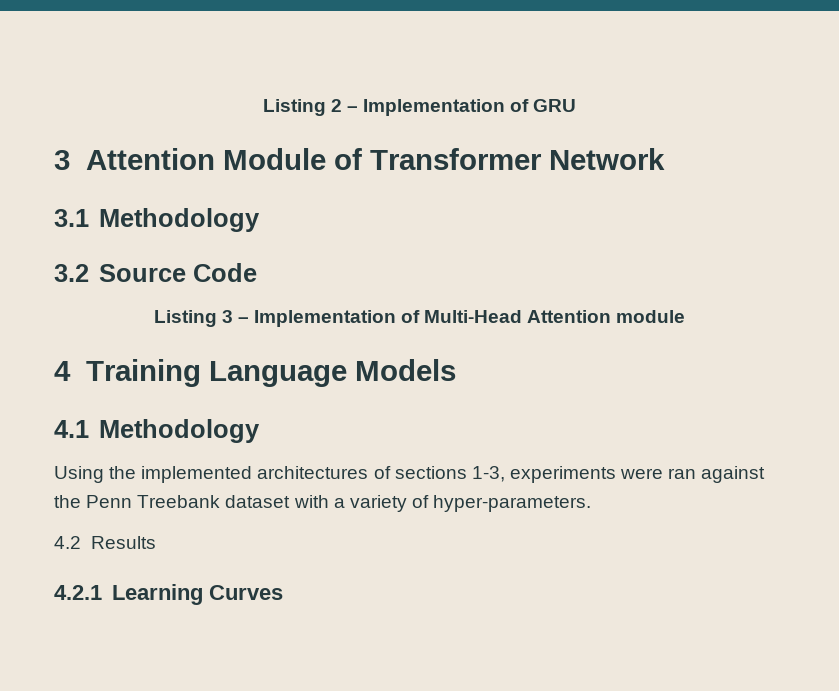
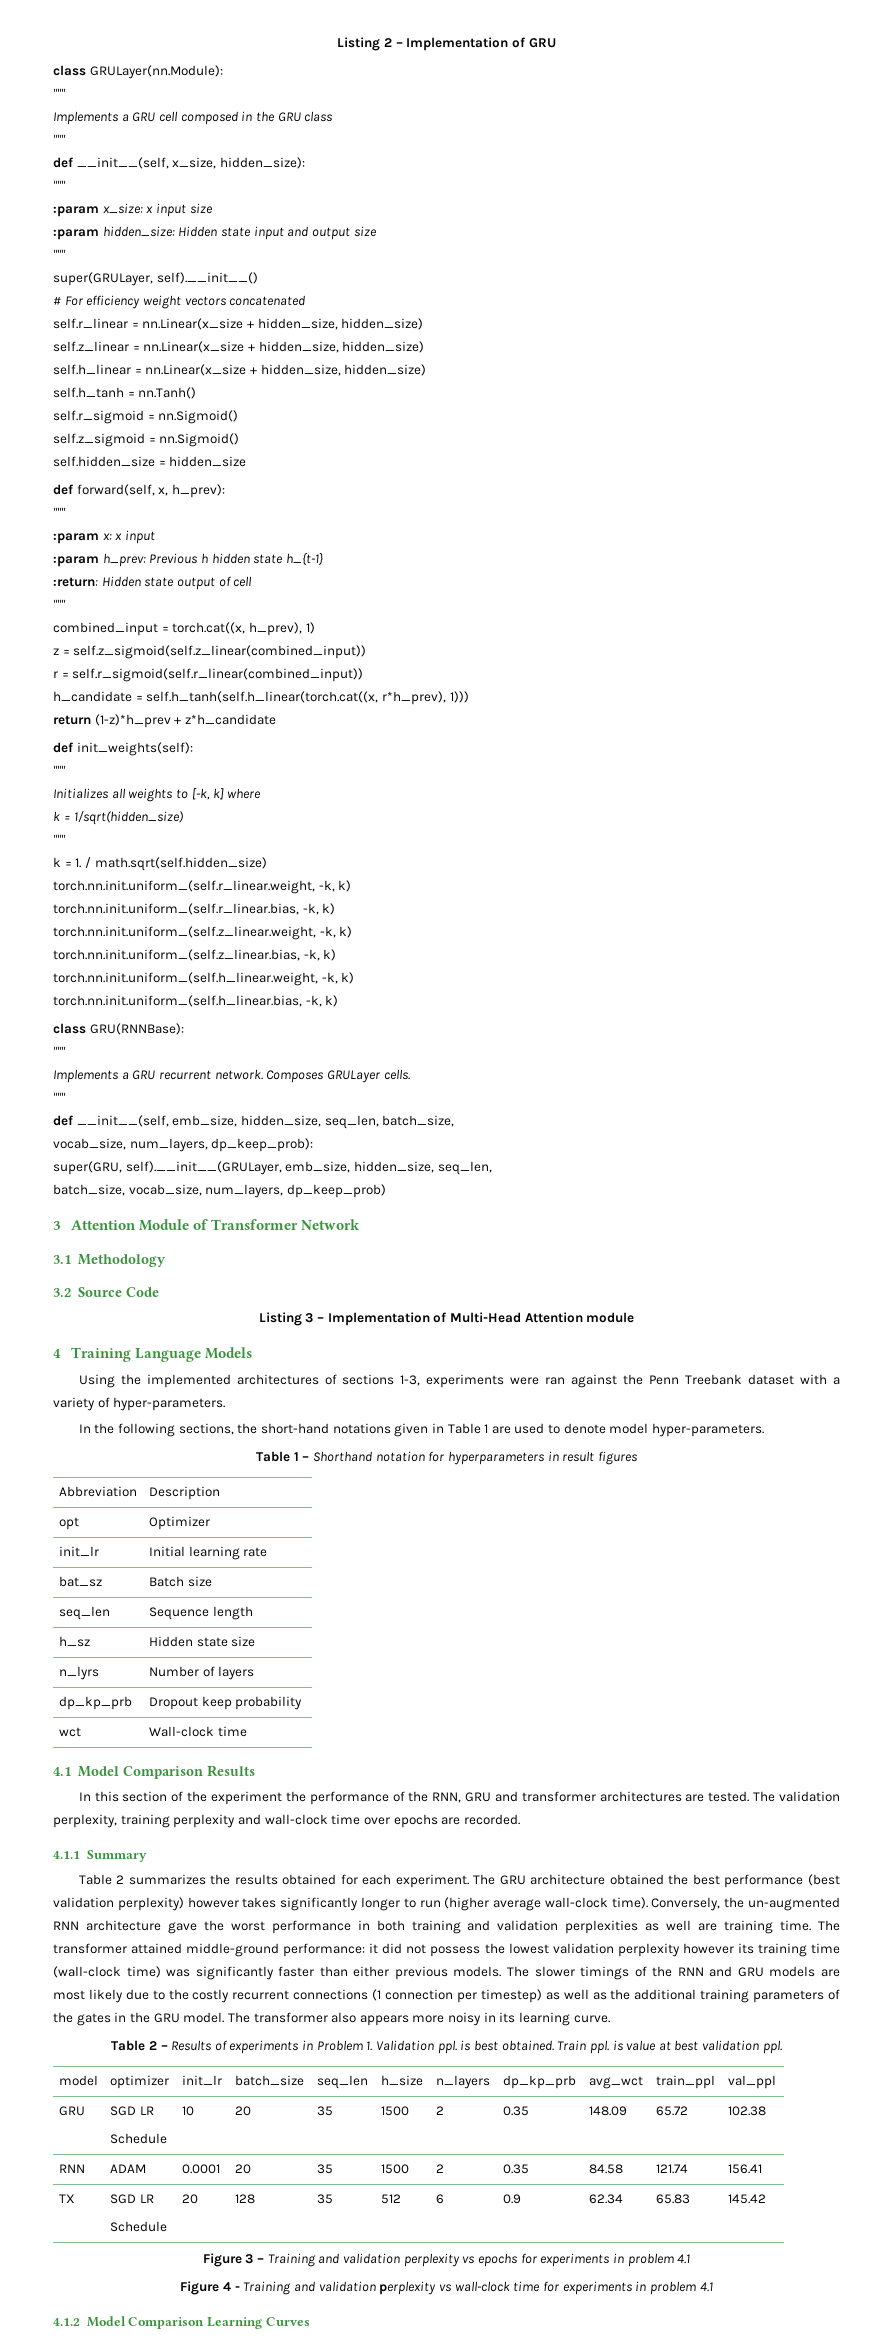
+ class GRULayer(nn.Module):
+ """
+ Implements a GRU cell composed in the GRU class
+ """
+ def __init__(self, x_size, hidden_size):
+ """
+ :param x_size: x input size
+ :param hidden_size: Hidden state input and output size
+ """
+ super(GRULayer, self).__init__()
+ # For efficiency weight vectors concatenated
+ self.r_linear = nn.Linear(x_size + hidden_size, hidden_size)
+ self.z_linear = nn.Linear(x_size + hidden_size, hidden_size)
+ self.h_linear = nn.Linear(x_size + hidden_size, hidden_size)
+ self.h_tanh = nn.Tanh()
+ self.r_sigmoid = nn.Sigmoid()
+ self.z_sigmoid = nn.Sigmoid()
+ self.hidden_size = hidden_size
+ def forward(self, x, h_prev):
+ """
+ :param x: x input
+ :param h_prev: Previous h hidden state h_{t-1}
+ :return: Hidden state output of cell
+ """
+ combined_input = torch.cat((x, h_prev), 1)
+ z = self.z_sigmoid(self.z_linear(combined_input))
+ r = self.r_sigmoid(self.r_linear(combined_input))
+ h_candidate = self.h_tanh(self.h_linear(torch.cat((x, r*h_prev), 1)))
+ return (1-z)*h_prev + z*h_candidate
+ def init_weights(self):
+ """
+ Initializes all weights to [-k, k] where
+ k = 1/sqrt(hidden_size)
+ """
+ k = 1. / math.sqrt(self.hidden_size)
+ torch.nn.init.uniform_(self.r_linear.weight, -k, k)
+ torch.nn.init.uniform_(self.r_linear.bias, -k, k)
+ torch.nn.init.uniform_(self.z_linear.weight, -k, k)
+ torch.nn.init.uniform_(self.z_linear.bias, -k, k)
+ torch.nn.init.uniform_(self.h_linear.weight, -k, k)
+ torch.nn.init.uniform_(self.h_linear.bias, -k, k)
+ class GRU(RNNBase):
+ """
+ Implements a GRU recurrent network. Composes GRULayer cells.
+ """
+ def __init__(self, emb_size, hidden_size, seq_len, batch_size,
+ vocab_size, num_layers, dp_keep_prob):
+ super(GRU, self).__init__(GRULayer, emb_size, hidden_size, seq_len,
+ batch_size, vocab_size, num_layers, dp_keep_prob)
- 4.1 Methodology
- 4.2 Results
- 4.2.1 Learning Curves
+ In the following sections, the short-hand notations given in Table 1 are used to denote model hyper-parameters.
+ Table 1 – Shorthand notation for hyperparameters in result figures
+ Abbreviation | Description
+ opt | Optimizer
+ init_lr | Initial learning rate
+ bat_sz | Batch size
+ seq_len | Sequence length
+ h_sz | Hidden state size
+ n_lyrs | Number of layers
+ dp_kp_prb | Dropout keep probability
+ wct | Wall-clock time
+ 4.1 Model Comparison Results
+ In this section of the experiment the performance of the RNN, GRU and transformer architectures are tested. The validation perplexity, training perplexity and wall-clock time over epochs are recorded.
+ 4.1.1 Summary
+ Table 2 summarizes the results obtained for each experiment. The GRU architecture obtained the best performance (best validation perplexity) however takes significantly longer to run (higher average wall-clock time). Conversely, the un-augmented RNN architecture gave the worst performance in both training and validation perplexities as well are training time. The transformer attained middle-ground performance: it did not possess the lowest validation perplexity however its training time (wall-clock time) was significantly faster than either previous models. The slower timings of the RNN and GRU models are most likely due to the costly recurrent connections (1 connection per timestep) as well as the additional training parameters of the gates in the GRU model. The transformer also appears more noisy in its learning curve.
+ Table 2 – Results of experiments in Problem 1. Validation ppl. is best obtained. Train ppl. is value at best validation ppl.
+ model | optimizer | init_lr | batch_size | seq_len | h_size | n_layers | dp_kp_prb | avg_wct | train_ppl | val_ppl
+ GRU | SGD LR
+ Schedule | 10 | 20 | 35 | 1500 | 2 | 0.35 | 148.09 | 65.72 | 102.38
+ RNN | ADAM | 0.0001 | 20 | 35 | 1500 | 2 | 0.35 | 84.58 | 121.74 | 156.41
+ TX | SGD LR
+ Schedule | 20 | 128 | 35 | 512 | 6 | 0.9 | 62.34 | 65.83 | 145.42
+ Figure 3 – Training and validation perplexity vs epochs for experiments in problem 4.1
+ Figure 4 - Training and validation perplexity vs wall-clock time for experiments in problem 4.1
+ 4.1.2 Model Comparison Learning Curves

